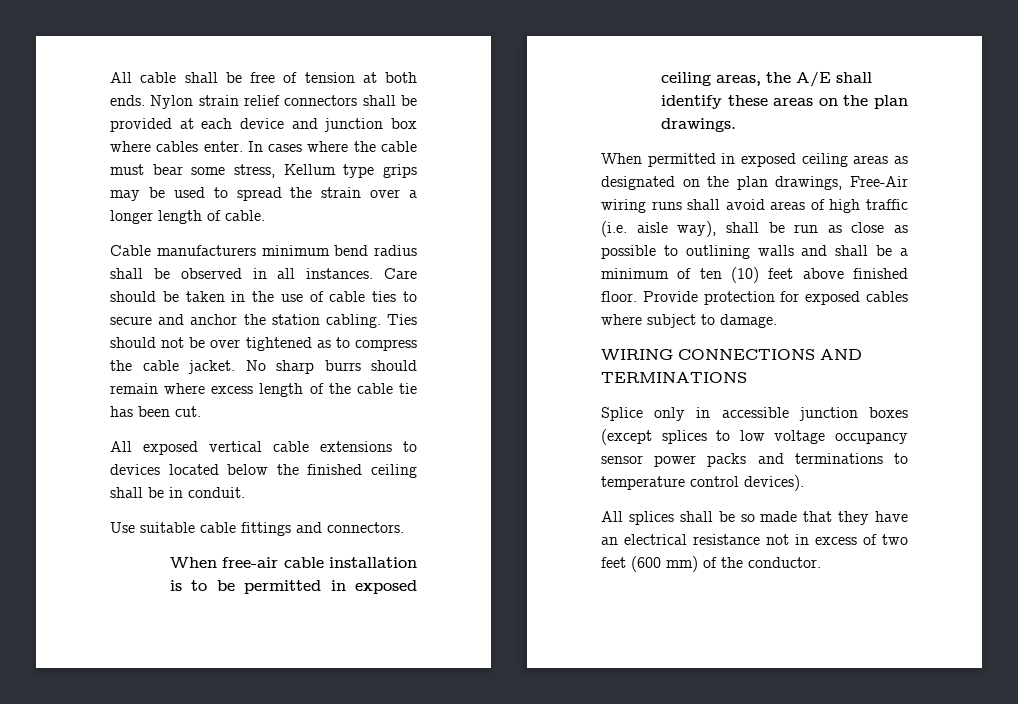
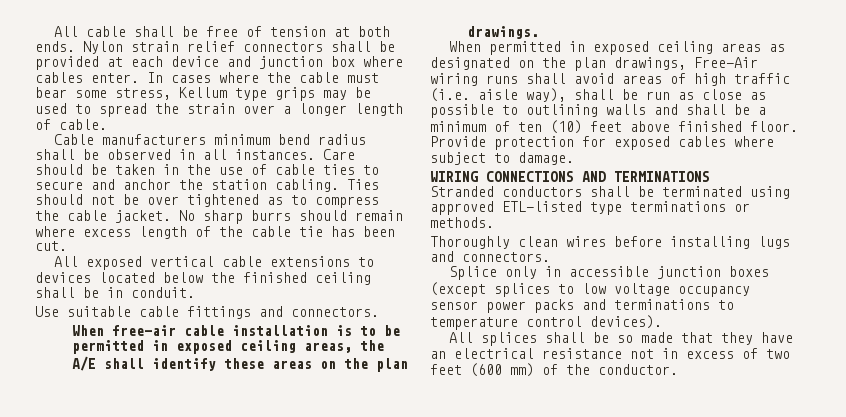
+ Stranded conductors shall be terminated using approved ETL-listed type terminations or methods.
+ Thoroughly clean wires before installing lugs and connectors.

